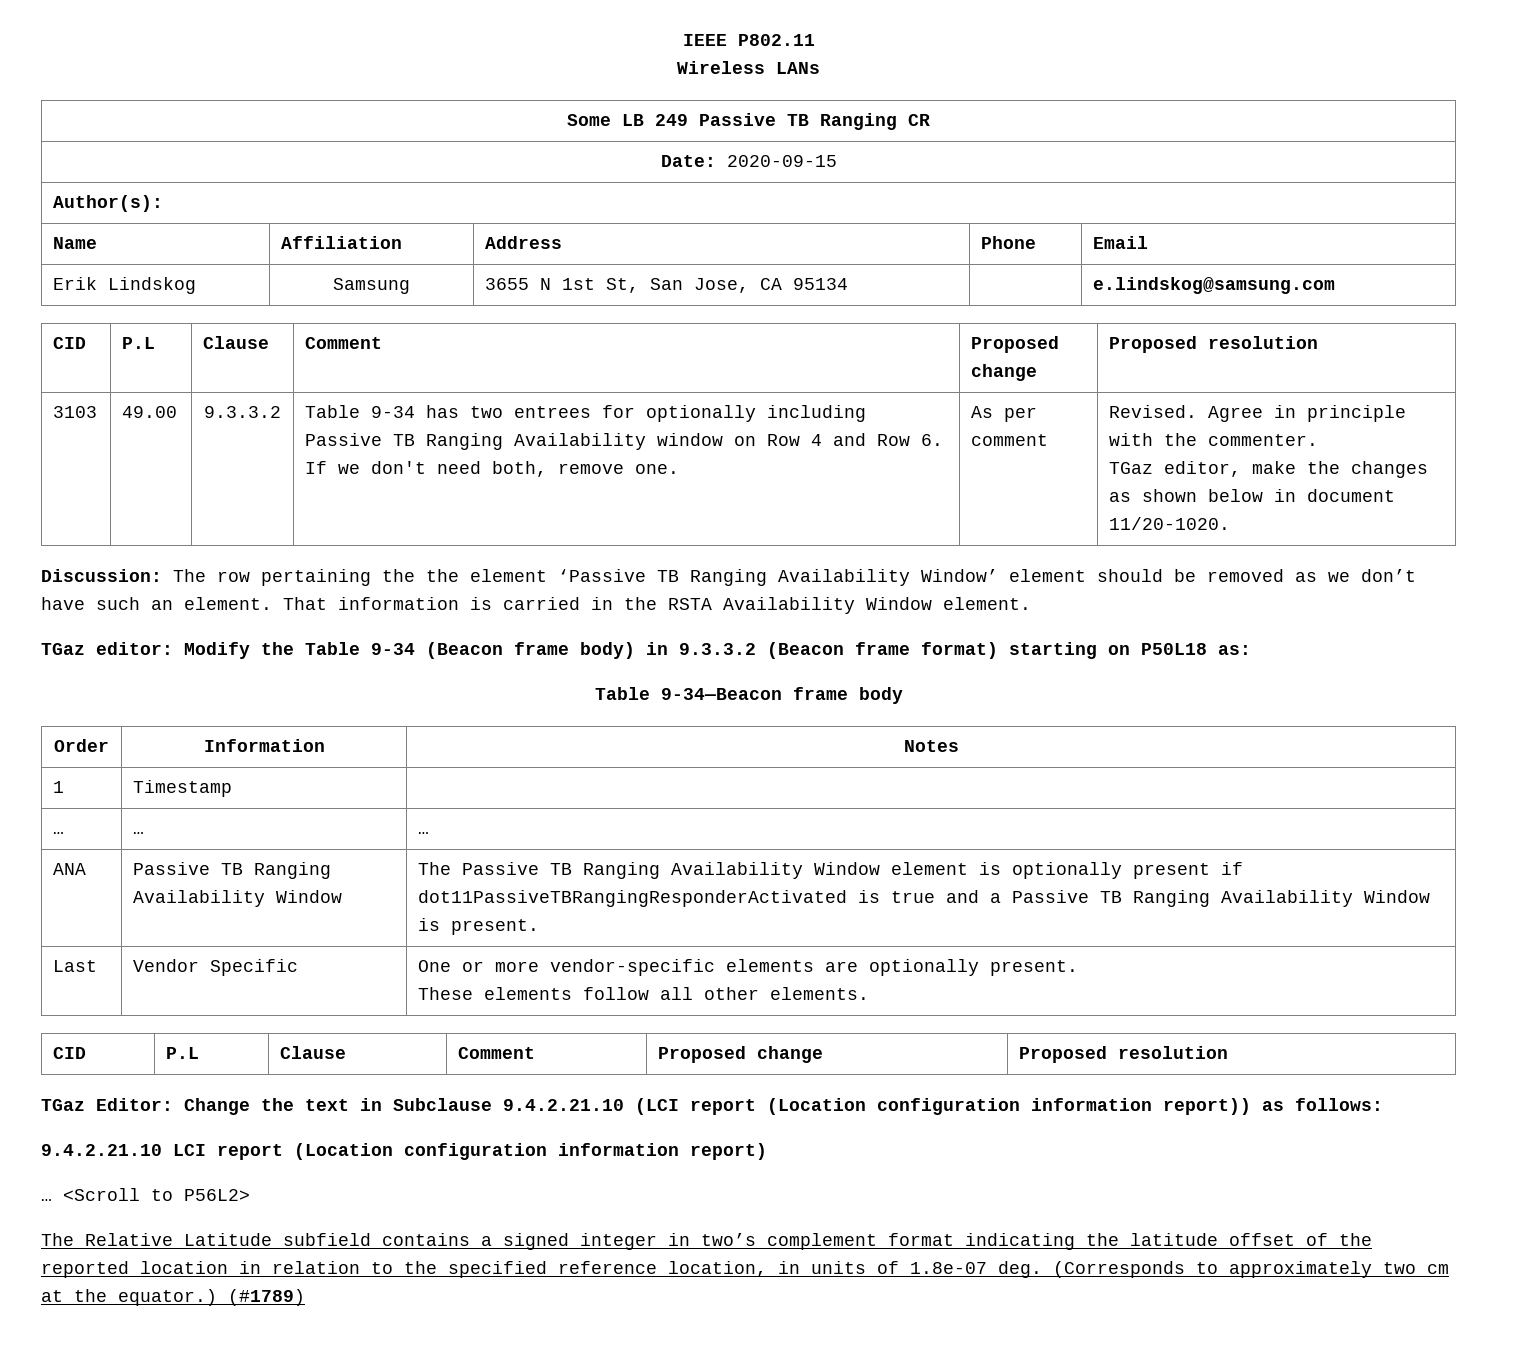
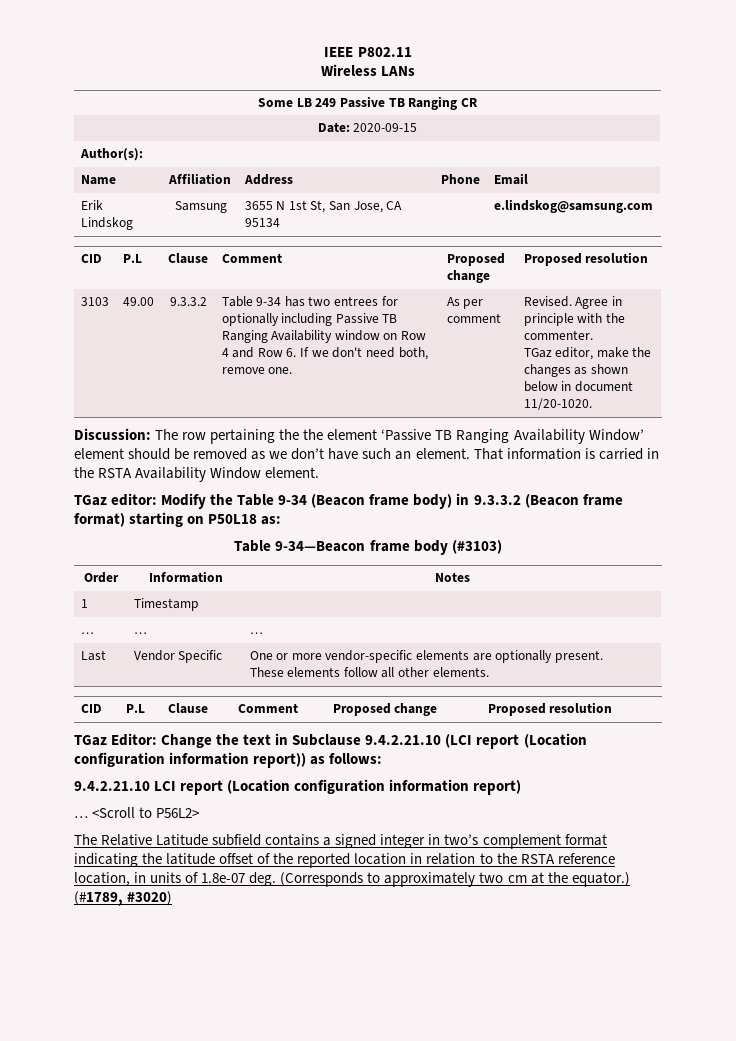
- Table 9-34—Beacon frame body
+ Table 9-34—Beacon frame body (#3103)
- ANA | Passive TB Ranging Availability Window | The Passive TB Ranging Availability Window element is optionally present if dot11PassiveTBRangingResponderActivated is true and a Passive TB Ranging Availability Window is present.
- The Relative Latitude subfield contains a signed integer in two’s complement format indicating the latitude offset of the reported location in relation to the specified reference location, in units of 1.8e-07 deg.
+ The Relative Latitude subfield contains a signed integer in two’s complement format indicating the latitude offset of the reported location in relation to the RSTA reference location, in units of 1.8e-07 deg.
- (#1789)
+ (#1789, #3020)

